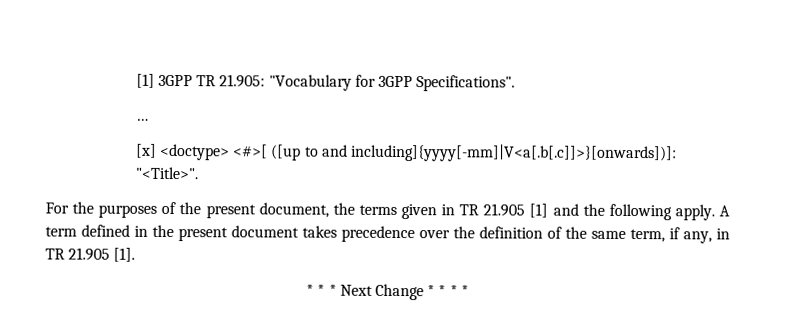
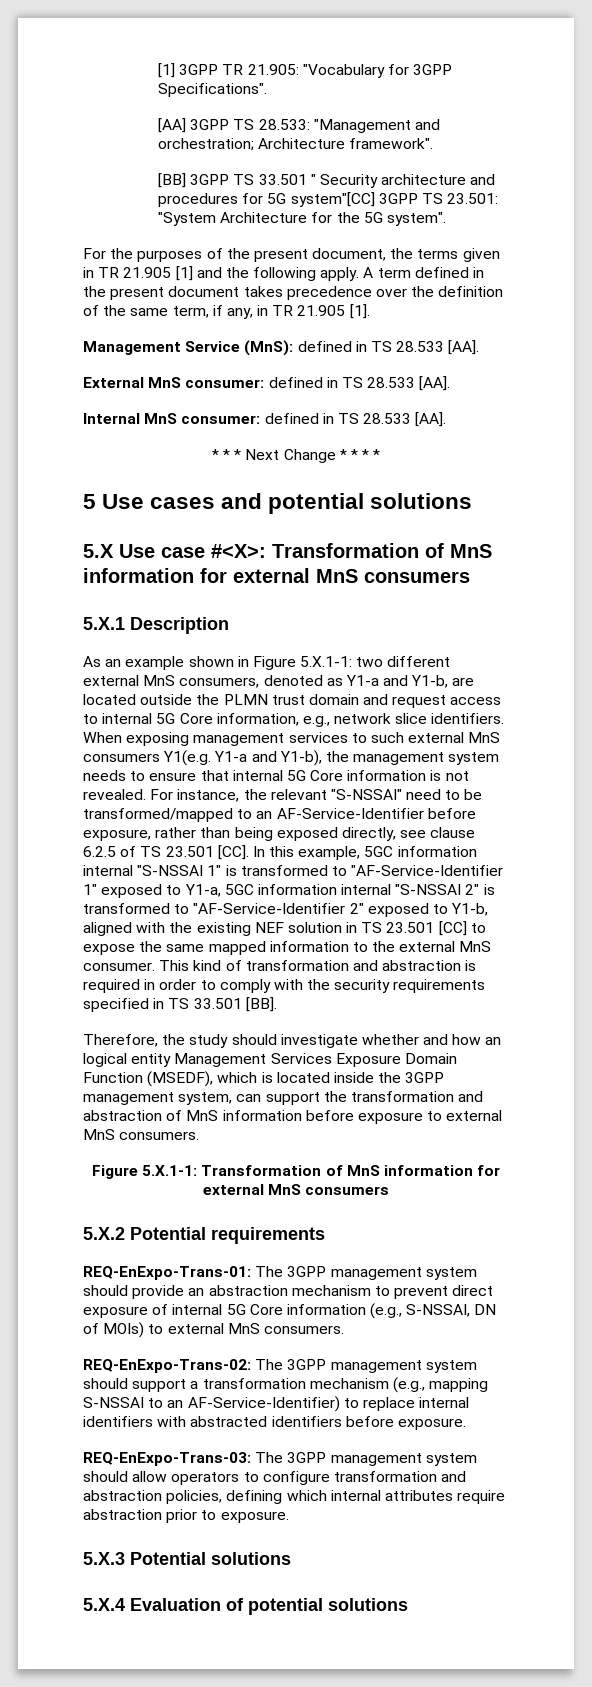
- …
- [x] <doctype> <#>[ ([up to and including]{yyyy[-mm]|V<a[.b[.c]]>}[onwards])]: "<Title>".
+ [AA] 3GPP TS 28.533: "Management and orchestration; Architecture framework".
+ [BB] 3GPP TS 33.501 " Security architecture and procedures for 5G system"[CC] 3GPP TS 23.501: "System Architecture for the 5G system".
+ Management Service (MnS): defined in TS 28.533 [AA].
+ External MnS consumer: defined in TS 28.533 [AA].
+ Internal MnS consumer: defined in TS 28.533 [AA].
+ 5 Use cases and potential solutions
+ 5.X Use case #<X>: Transformation of MnS information for external MnS consumers
+ 5.X.1 Description
+ As an example shown in Figure 5.X.1-1: two different external MnS consumers, denoted as Y1-a and Y1-b, are located outside the PLMN trust domain and request access to internal 5G Core information, e.g., network slice identifiers. When exposing management services to such external MnS consumers Y1(e.g. Y1-a and Y1-b), the management system needs to ensure that internal 5G Core information is not revealed. For instance, the relevant "S-NSSAI" need to be transformed/mapped to an AF-Service-Identifier before exposure, rather than being exposed directly, see clause 6.2.5 of TS 23.501 [CC]. In this example, 5GC information internal "S-NSSAI 1" is transformed to "AF-Service-Identifier 1" exposed to Y1-a, 5GC information internal "S-NSSAI 2" is transformed to "AF-Service-Identifier 2" exposed to Y1-b, aligned with the existing NEF solution in TS 23.501 [CC] to expose the same mapped information to the external MnS consumer. This kind of transformation and abstraction is required in order to comply with the security requirements specified in TS 33.501 [BB].
+ Therefore, the study should investigate whether and how an logical entity Management Services Exposure Domain Function (MSEDF), which is located inside the 3GPP management system, can support the transformation and abstraction of MnS information before exposure to external MnS consumers.
+ Figure 5.X.1-1: Transformation of MnS information for external MnS consumers
+ 5.X.2 Potential requirements
+ REQ-EnExpo-Trans-01: The 3GPP management system should provide an abstraction mechanism to prevent direct exposure of internal 5G Core information (e.g., S‑NSSAI, DN of MOIs) to external MnS consumers.
+ REQ-EnExpo-Trans-02: The 3GPP management system should support a transformation mechanism (e.g., mapping S‑NSSAI to an AF‑Service‑Identifier) to replace internal identifiers with abstracted identifiers before exposure.
+ REQ-EnExpo-Trans-03: The 3GPP management system should allow operators to configure transformation and abstraction policies, defining which internal attributes require abstraction prior to exposure.
+ 5.X.3 Potential solutions
+ 5.X.4 Evaluation of potential solutions

